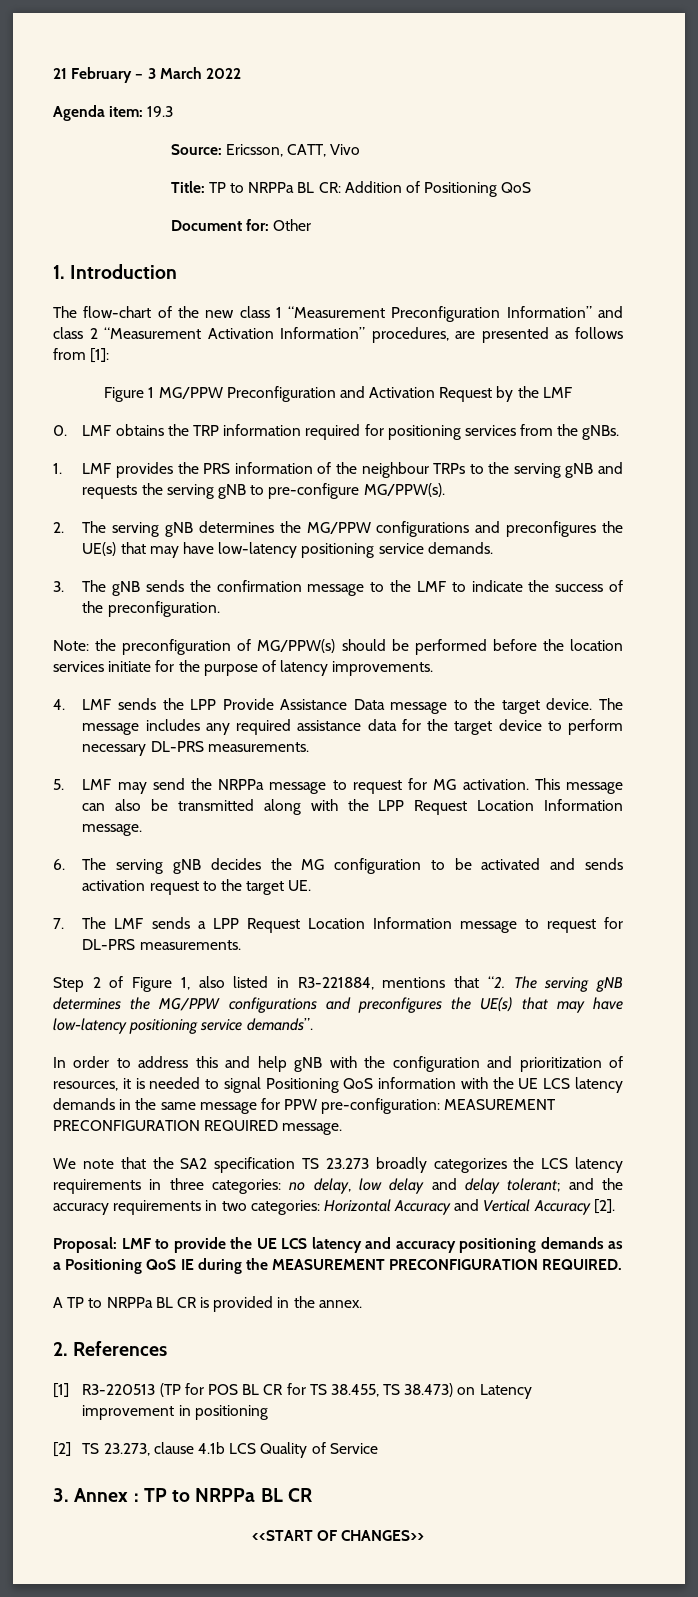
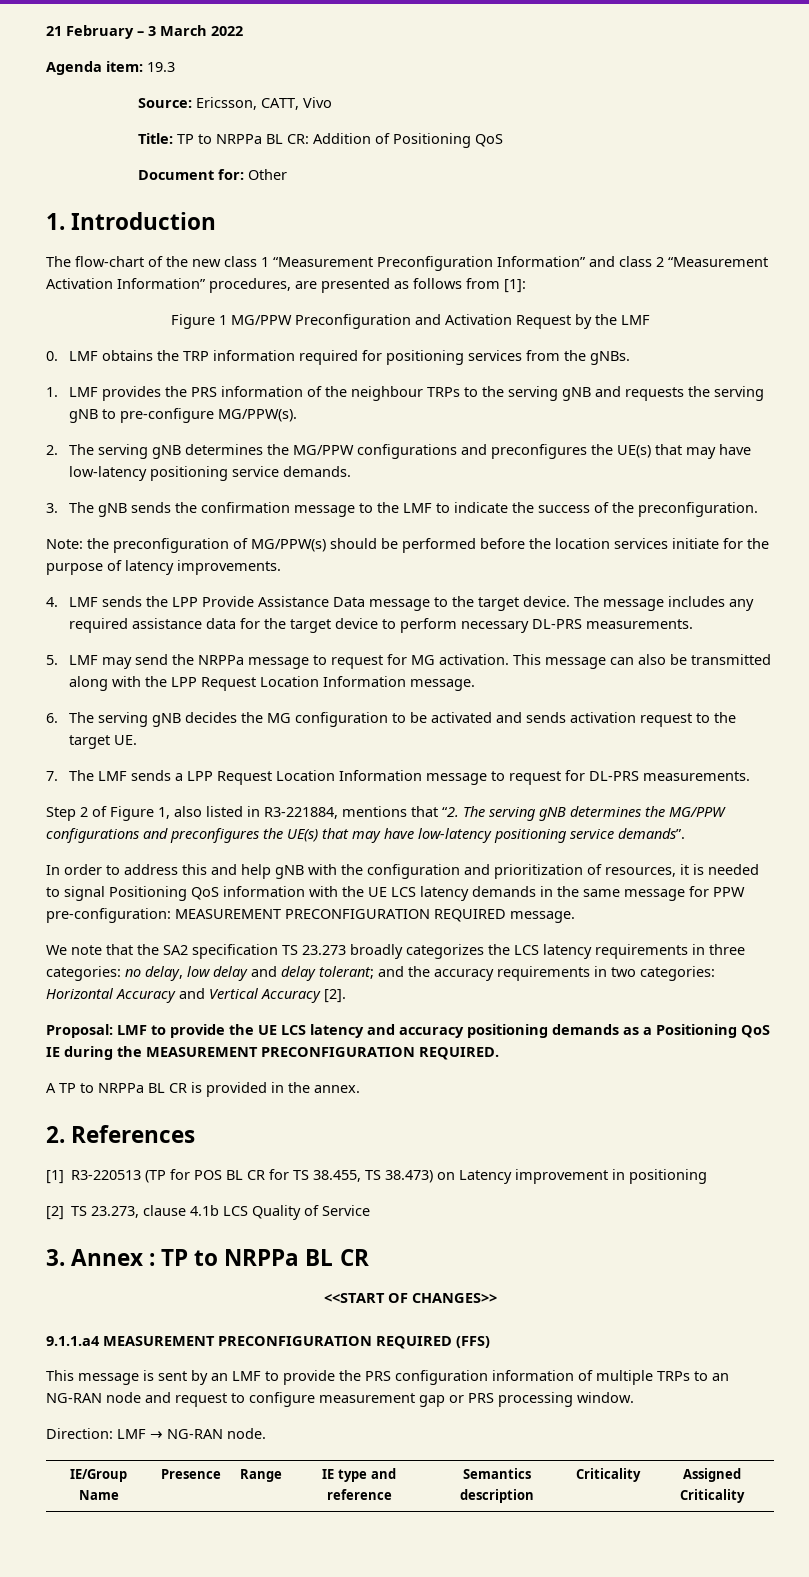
+ 9.1.1.a4 MEASUREMENT PRECONFIGURATION REQUIRED (FFS)
+ This message is sent by an LMF to provide the PRS configuration information of multiple TRPs to an NG-RAN node and request to configure measurement gap or PRS processing window.
+ Direction: LMF → NG-RAN node.
+ IE/Group Name | Presence | Range | IE type and reference | Semantics description | Criticality | Assigned Criticality

